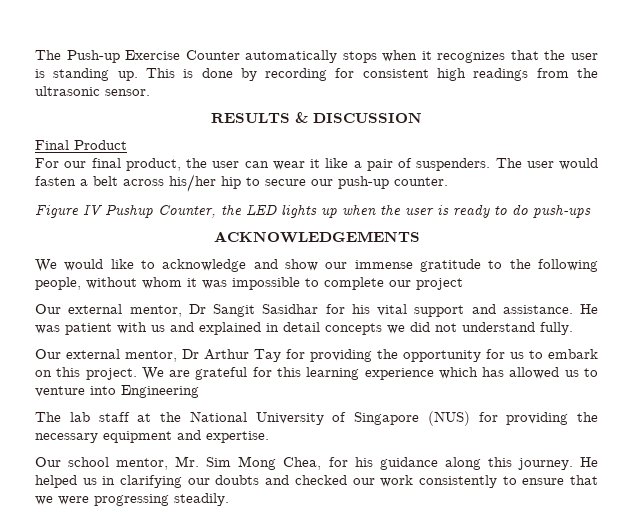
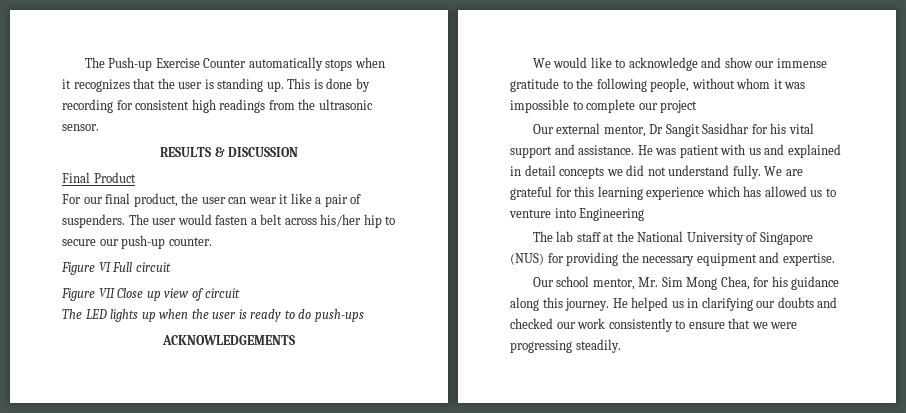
- Figure IV Pushup Counter, the LED lights up when the user is ready to do push-ups
+ Figure VI Full circuit
+ Figure VII Close up view of circuit
+ The LED lights up when the user is ready to do push-ups
- He was patient with us and explained in detail concepts we did not understand fully.
- Our external mentor, Dr Arthur Tay for providing the opportunity for us to embark on this project. We are grateful for this learning experience which has allowed us to venture into Engineering
+ He was patient with us and explained in detail concepts we did not understand fully. We are grateful for this learning experience which has allowed us to venture into Engineering

